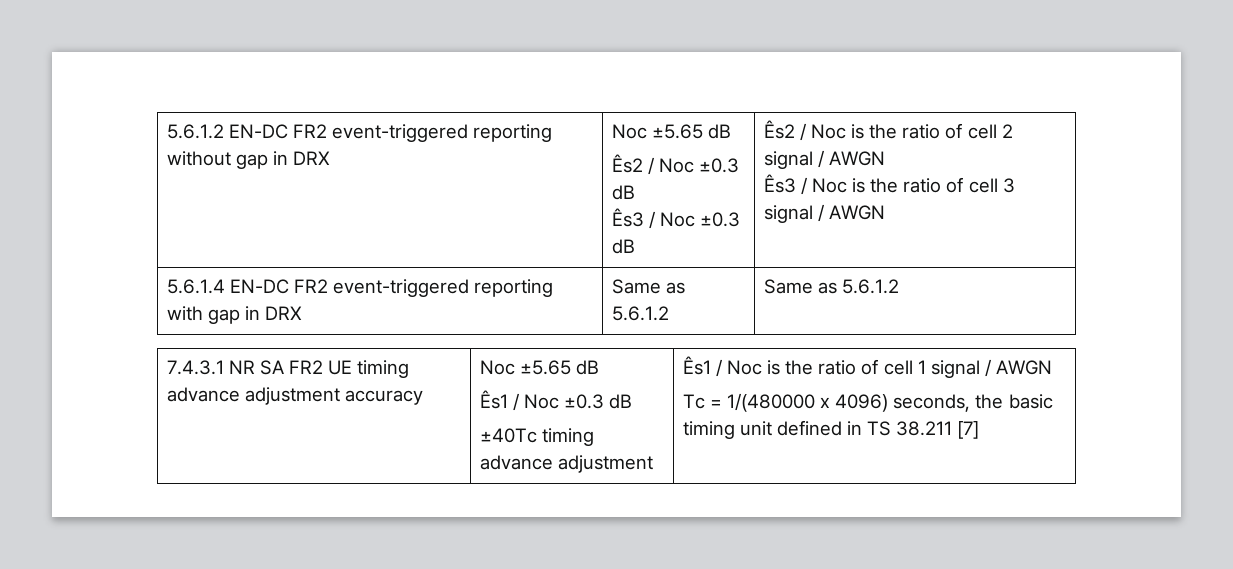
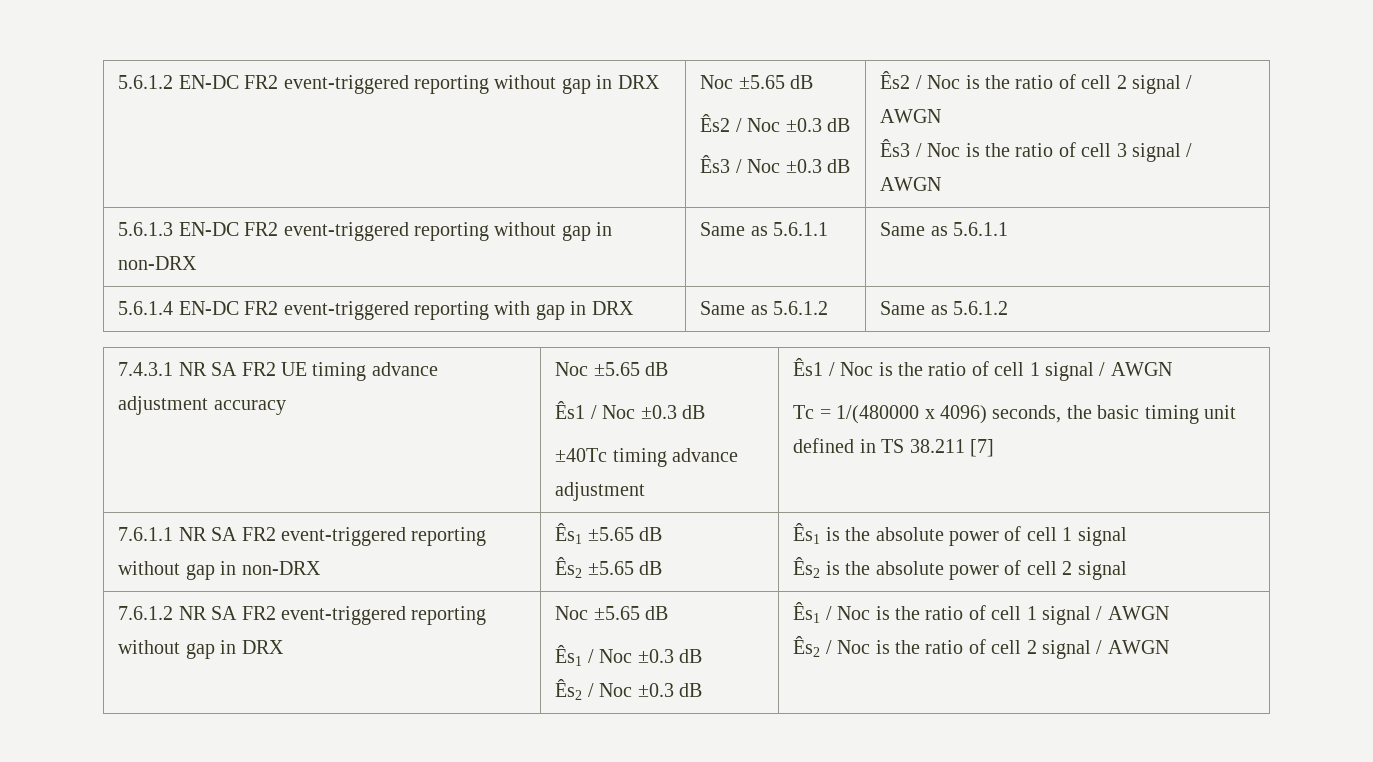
+ 5.6.1.3 EN-DC FR2 event-triggered reporting without gap in non-DRX | Same as 5.6.1.1 | Same as 5.6.1.1
+ 7.6.1.1 NR SA FR2 event-triggered reporting without gap in non-DRX | Ês1 ±5.65 dB
+ Ês2 ±5.65 dB | Ês1 is the absolute power of cell 1 signal
+ Ês2 is the absolute power of cell 2 signal
+ 7.6.1.2 NR SA FR2 event-triggered reporting without gap in DRX | Noc ±5.65 dB
+ Ês1 / Noc ±0.3 dB
+ Ês2 / Noc ±0.3 dB | Ês1 / Noc is the ratio of cell 1 signal / AWGN
+ Ês2 / Noc is the ratio of cell 2 signal / AWGN

